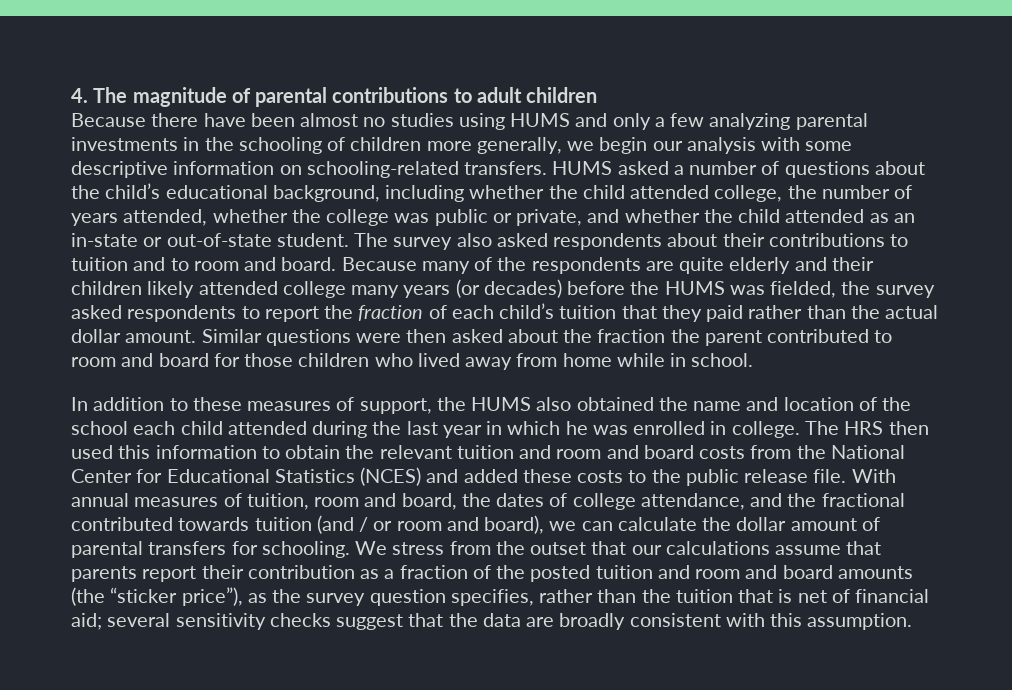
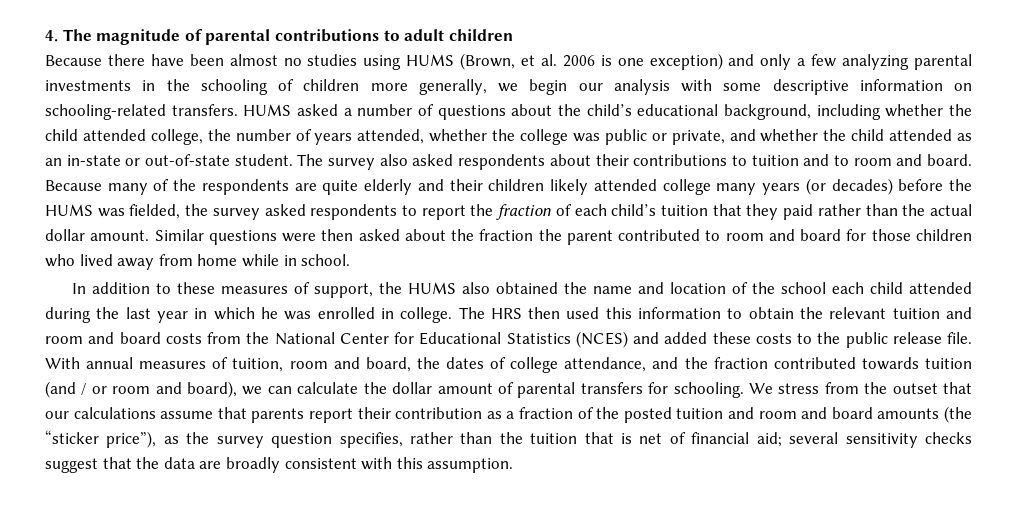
- Because there have been almost no studies using HUMS and only a few analyzing parental investments in the schooling of children more generally, we begin our analysis with some descriptive information on schooling-related transfers.
+ Because there have been almost no studies using HUMS (Brown, et al. 2006 is one exception) and only a few analyzing parental investments in the schooling of children more generally, we begin our analysis with some descriptive information on schooling-related transfers.
- With annual measures of tuition, room and board, the dates of college attendance, and the fractional contributed towards tuition (and / or room and board), we can calculate the dollar amount of parental transfers for schooling.
+ With annual measures of tuition, room and board, the dates of college attendance, and the fraction contributed towards tuition (and / or room and board), we can calculate the dollar amount of parental transfers for schooling.

